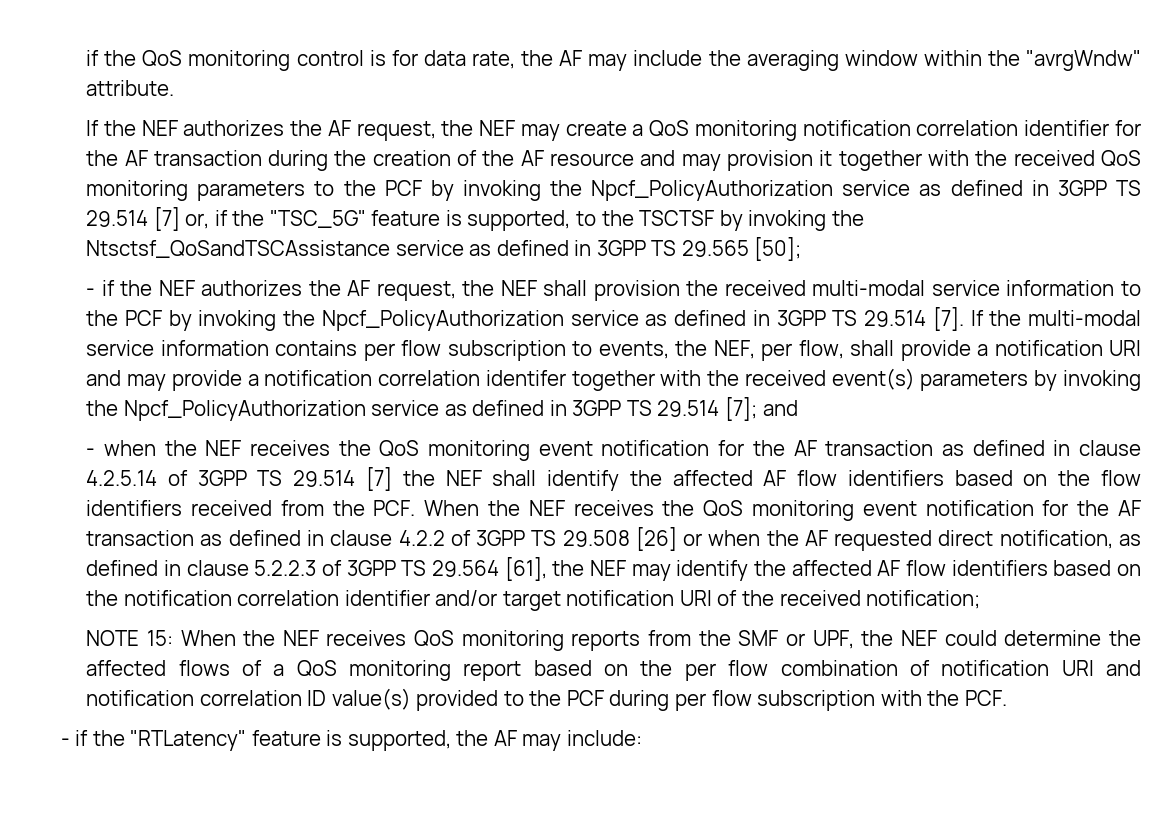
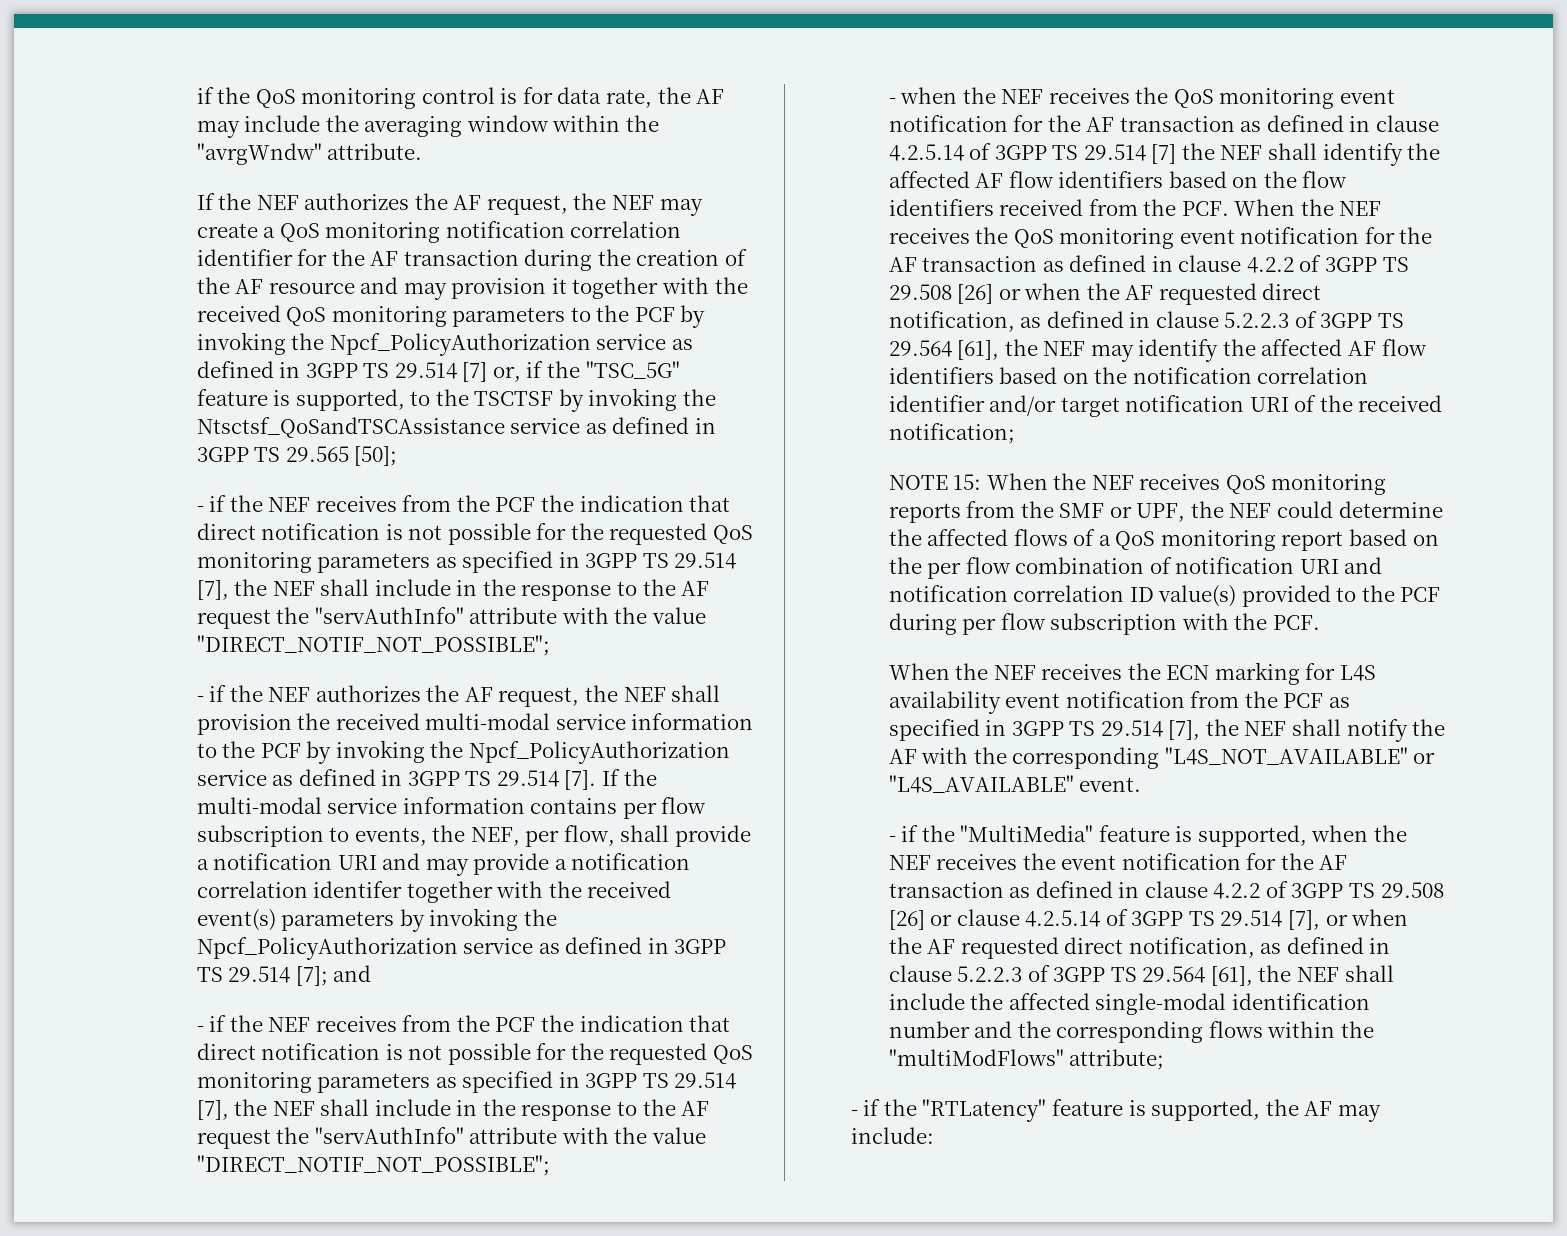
  If the NEF authorizes the AF request, the NEF may create a QoS monitoring notification correlation identifier for the AF transaction during the creation of the AF resource and may provision it together with the received QoS monitoring parameters to the PCF by invoking the Npcf_PolicyAuthorization service as defined in 3GPP TS 29.514 [7] or, if the "TSC_5G" feature is supported, to the TSCTSF by invoking the Ntsctsf_QoSandTSCAssistance service as defined in 3GPP TS 29.565 [50];
+ - if the NEF receives from the PCF the indication that direct notification is not possible for the requested QoS monitoring parameters as specified in 3GPP TS 29.514 [7], the NEF shall include in the response to the AF request the "servAuthInfo" attribute with the value "DIRECT_NOTIF_NOT_POSSIBLE";
  If the multi-modal service information contains per flow subscription to events, the NEF, per flow, shall provide a notification URI and may provide a notification correlation identifer together with the received event(s) parameters by invoking the Npcf_PolicyAuthorization service as defined in 3GPP TS 29.514 [7]; and
+ - if the NEF receives from the PCF the indication that direct notification is not possible for the requested QoS monitoring parameters as specified in 3GPP TS 29.514 [7], the NEF shall include in the response to the AF request the "servAuthInfo" attribute with the value "DIRECT_NOTIF_NOT_POSSIBLE";
+ When the NEF receives the ECN marking for L4S availability event notification from the PCF as specified in 3GPP TS 29.514 [7], the NEF shall notify the AF with the corresponding "L4S_NOT_AVAILABLE" or "L4S_AVAILABLE" event.
+ - if the "MultiMedia" feature is supported, when the NEF receives the event notification for the AF transaction as defined in clause 4.2.2 of 3GPP TS 29.508 [26] or clause 4.2.5.14 of 3GPP TS 29.514 [7], or when the AF requested direct notification, as defined in clause 5.2.2.3 of 3GPP TS 29.564 [61], the NEF shall include the affected single-modal identification number and the corresponding flows within the "multiModFlows" attribute;

